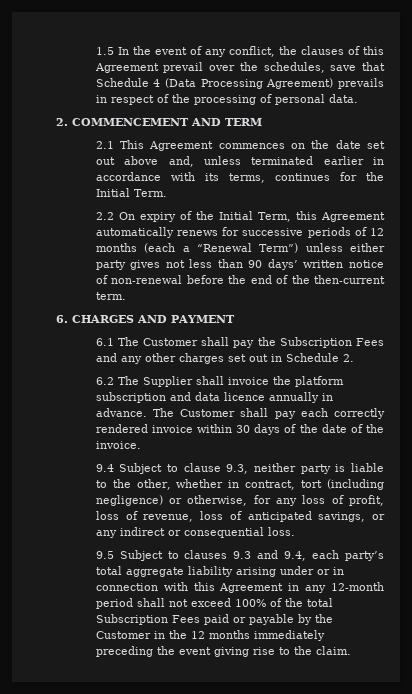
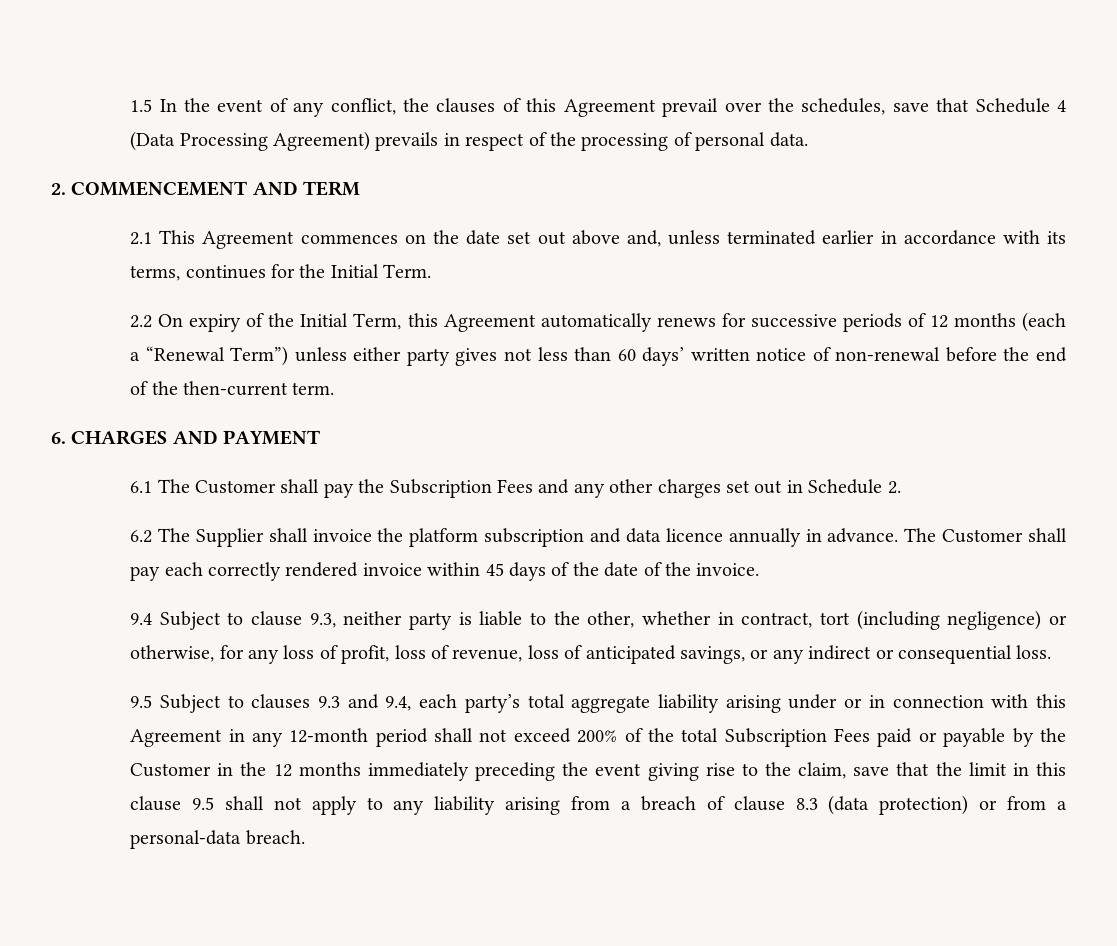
- 2.2 On expiry of the Initial Term, this Agreement automatically renews for successive periods of 12 months (each a “Renewal Term”) unless either party gives not less than 90 days’ written notice of non-renewal before the end of the then-current term.
+ 2.2 On expiry of the Initial Term, this Agreement automatically renews for successive periods of 12 months (each a “Renewal Term”) unless either party gives not less than 60 days’ written notice of non-renewal before the end of the then-current term.
- The Customer shall pay each correctly rendered invoice within 30 days of the date of the invoice.
+ The Customer shall pay each correctly rendered invoice within 45 days of the date of the invoice.
- 9.5 Subject to clauses 9.3 and 9.4, each party’s total aggregate liability arising under or in connection with this Agreement in any 12-month period shall not exceed 100% of the total Subscription Fees paid or payable by the Customer in the 12 months immediately preceding the event giving rise to the claim.
+ 9.5 Subject to clauses 9.3 and 9.4, each party’s total aggregate liability arising under or in connection with this Agreement in any 12-month period shall not exceed 200% of the total Subscription Fees paid or payable by the Customer in the 12 months immediately preceding the event giving rise to the claim, save that the limit in this clause 9.5 shall not apply to any liability arising from a breach of clause 8.3 (data protection) or from a personal-data breach.

